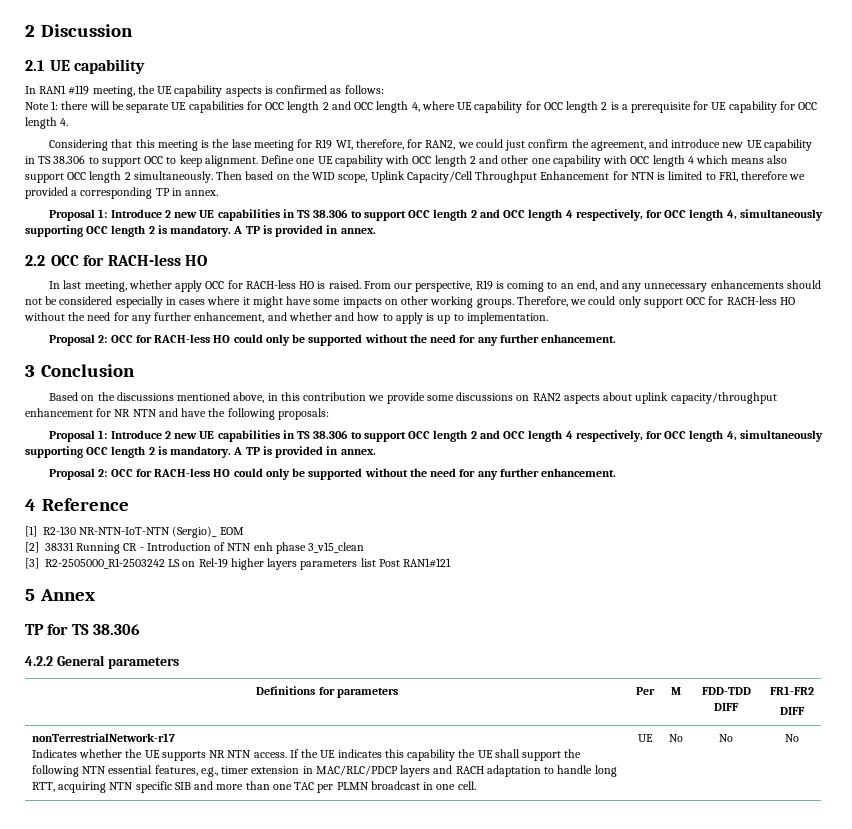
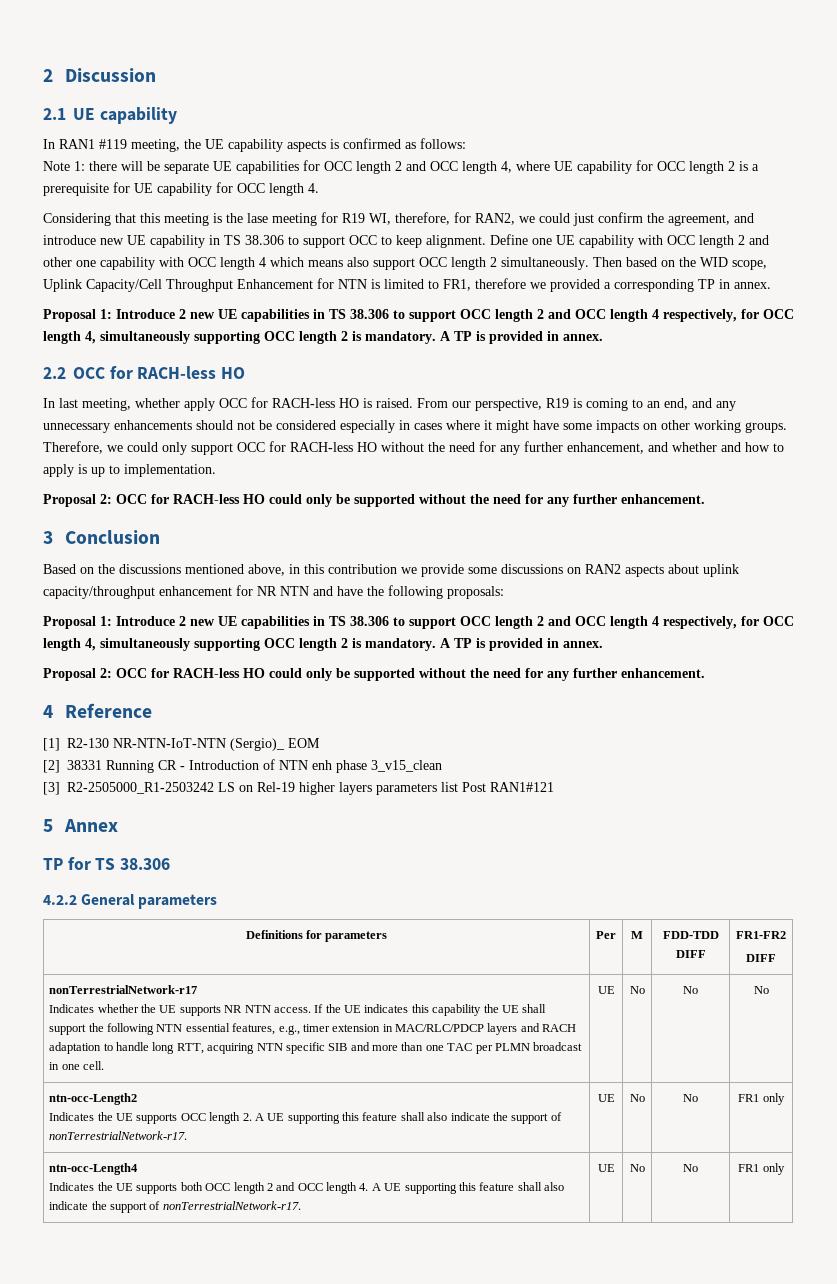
+ ntn-occ-Length2
+ Indicates the UE supports OCC length 2. A UE supporting this feature shall also indicate the support of nonTerrestrialNetwork-r17. | UE | No | No | FR1 only
+ ntn-occ-Length4
+ Indicates the UE supports both OCC length 2 and OCC length 4. A UE supporting this feature shall also indicate the support of nonTerrestrialNetwork-r17. | UE | No | No | FR1 only

